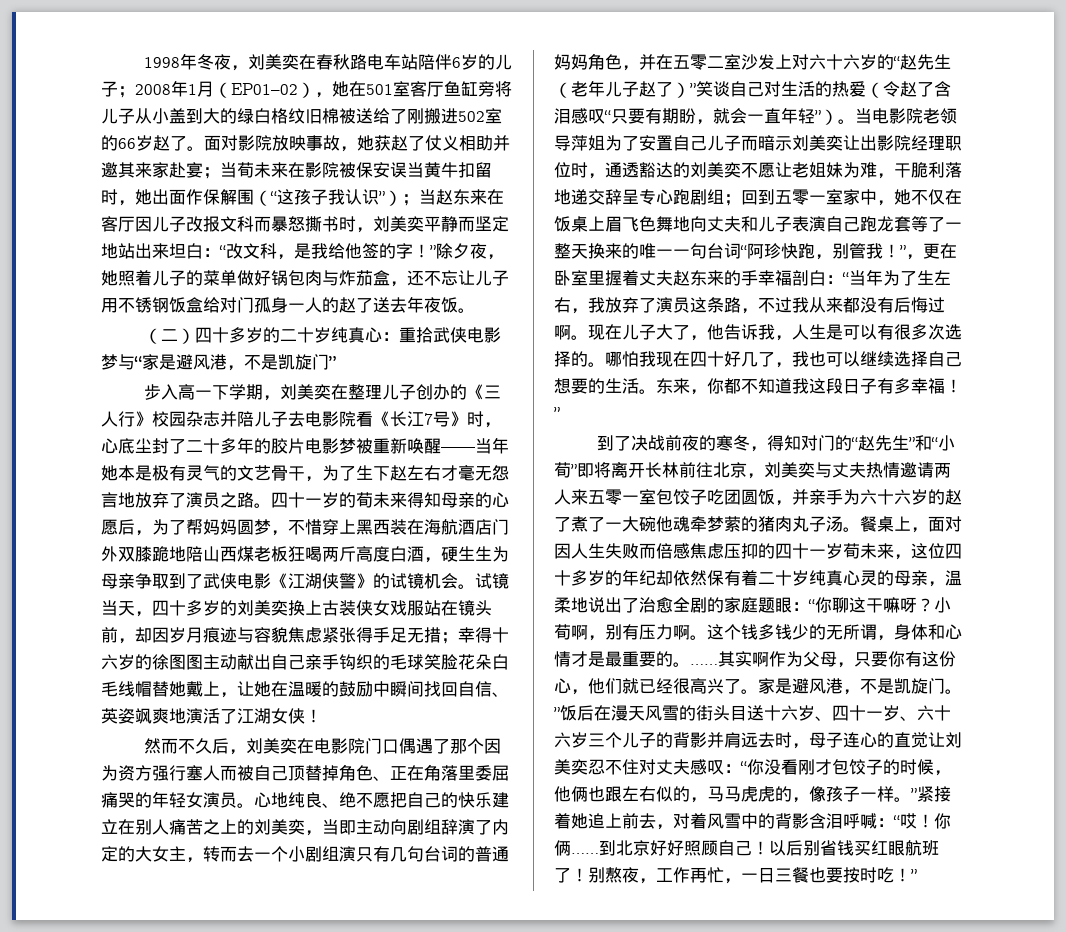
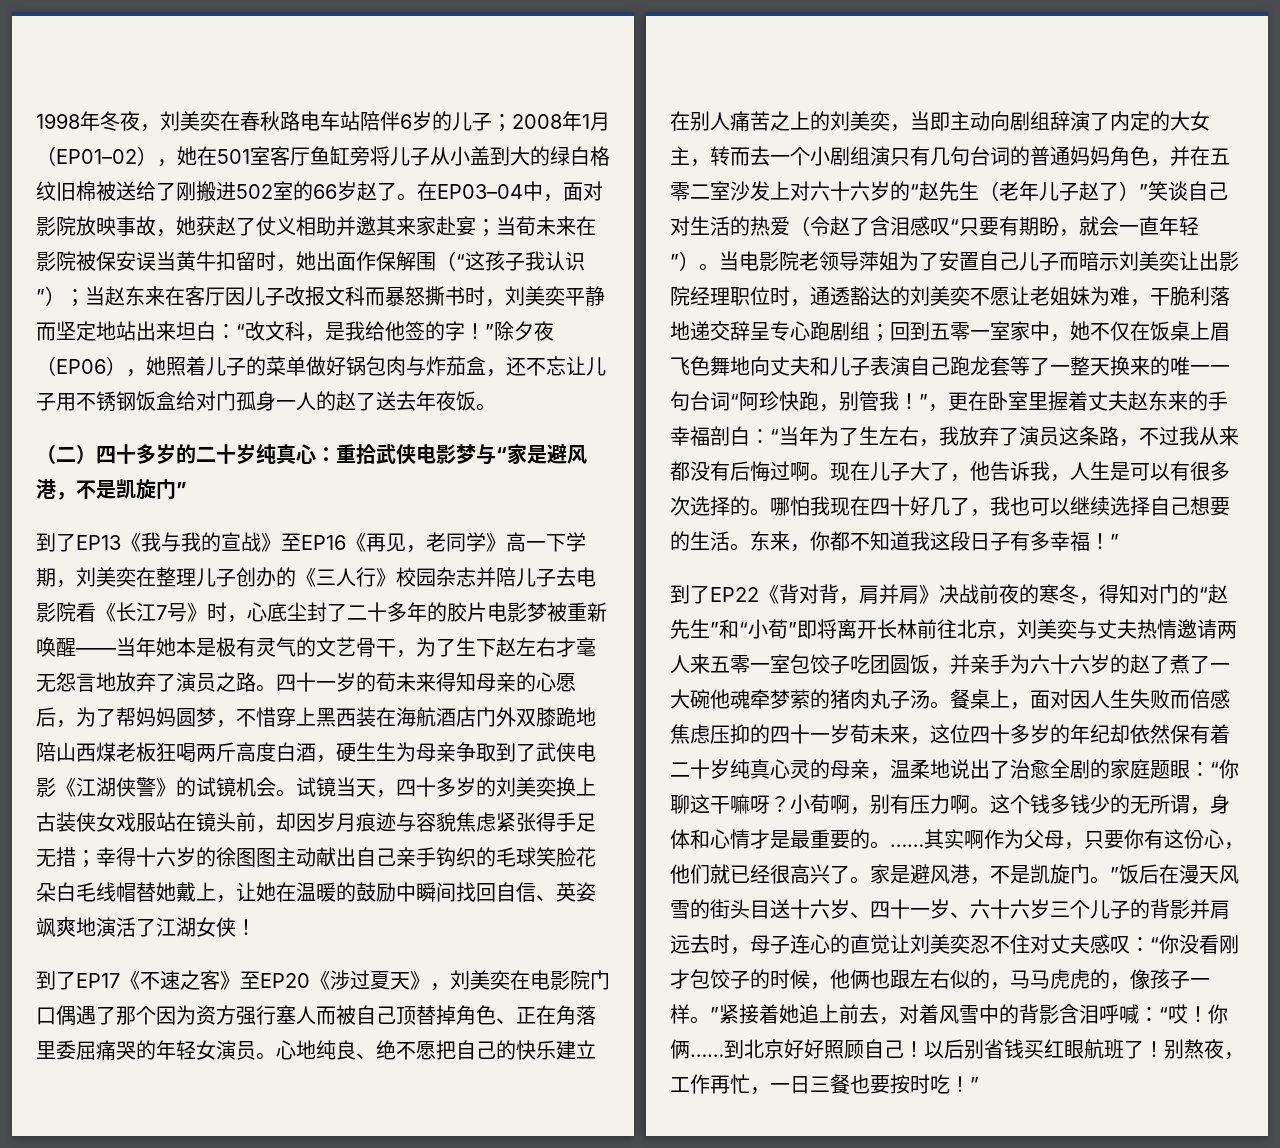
- 面对影院放映事故，她获赵了仗义相助并邀其来家赴宴；
+ 在EP03–04中，面对影院放映事故，她获赵了仗义相助并邀其来家赴宴；
- “改文科，是我给他签的字！”除夕夜，她照着儿子的菜单做好锅包肉与炸茄盒，还不忘让儿子用不锈钢饭盒给对门孤身一人的赵了送去年夜饭。
+ “改文科，是我给他签的字！”除夕夜（EP06），她照着儿子的菜单做好锅包肉与炸茄盒，还不忘让儿子用不锈钢饭盒给对门孤身一人的赵了送去年夜饭。
- 步入高一下学期，刘美奕在整理儿子创办的《三人行》校园杂志并陪儿子去电影院看《长江7号》时，心底尘封了二十多年的胶片电影梦被重新唤醒——当年她本是极有灵气的文艺骨干，为了生下赵左右才毫无怨言地放弃了演员之路。
+ 到了EP13《我与我的宣战》至EP16《再见，老同学》高一下学期，刘美奕在整理儿子创办的《三人行》校园杂志并陪儿子去电影院看《长江7号》时，心底尘封了二十多年的胶片电影梦被重新唤醒——当年她本是极有灵气的文艺骨干，为了生下赵左右才毫无怨言地放弃了演员之路。
- 然而不久后，刘美奕在电影院门口偶遇了那个因为资方强行塞人而被自己顶替掉角色、正在角落里委屈痛哭的年轻女演员。
+ 到了EP17《不速之客》至EP20《涉过夏天》，刘美奕在电影院门口偶遇了那个因为资方强行塞人而被自己顶替掉角色、正在角落里委屈痛哭的年轻女演员。
- 到了决战前夜的寒冬，得知对门的“赵先生”和“小荀”即将离开长林前往北京，刘美奕与丈夫热情邀请两人来五零一室包饺子吃团圆饭，并亲手为六十六岁的赵了煮了一大碗他魂牵梦萦的猪肉丸子汤。
+ 到了EP22《背对背，肩并肩》决战前夜的寒冬，得知对门的“赵先生”和“小荀”即将离开长林前往北京，刘美奕与丈夫热情邀请两人来五零一室包饺子吃团圆饭，并亲手为六十六岁的赵了煮了一大碗他魂牵梦萦的猪肉丸子汤。

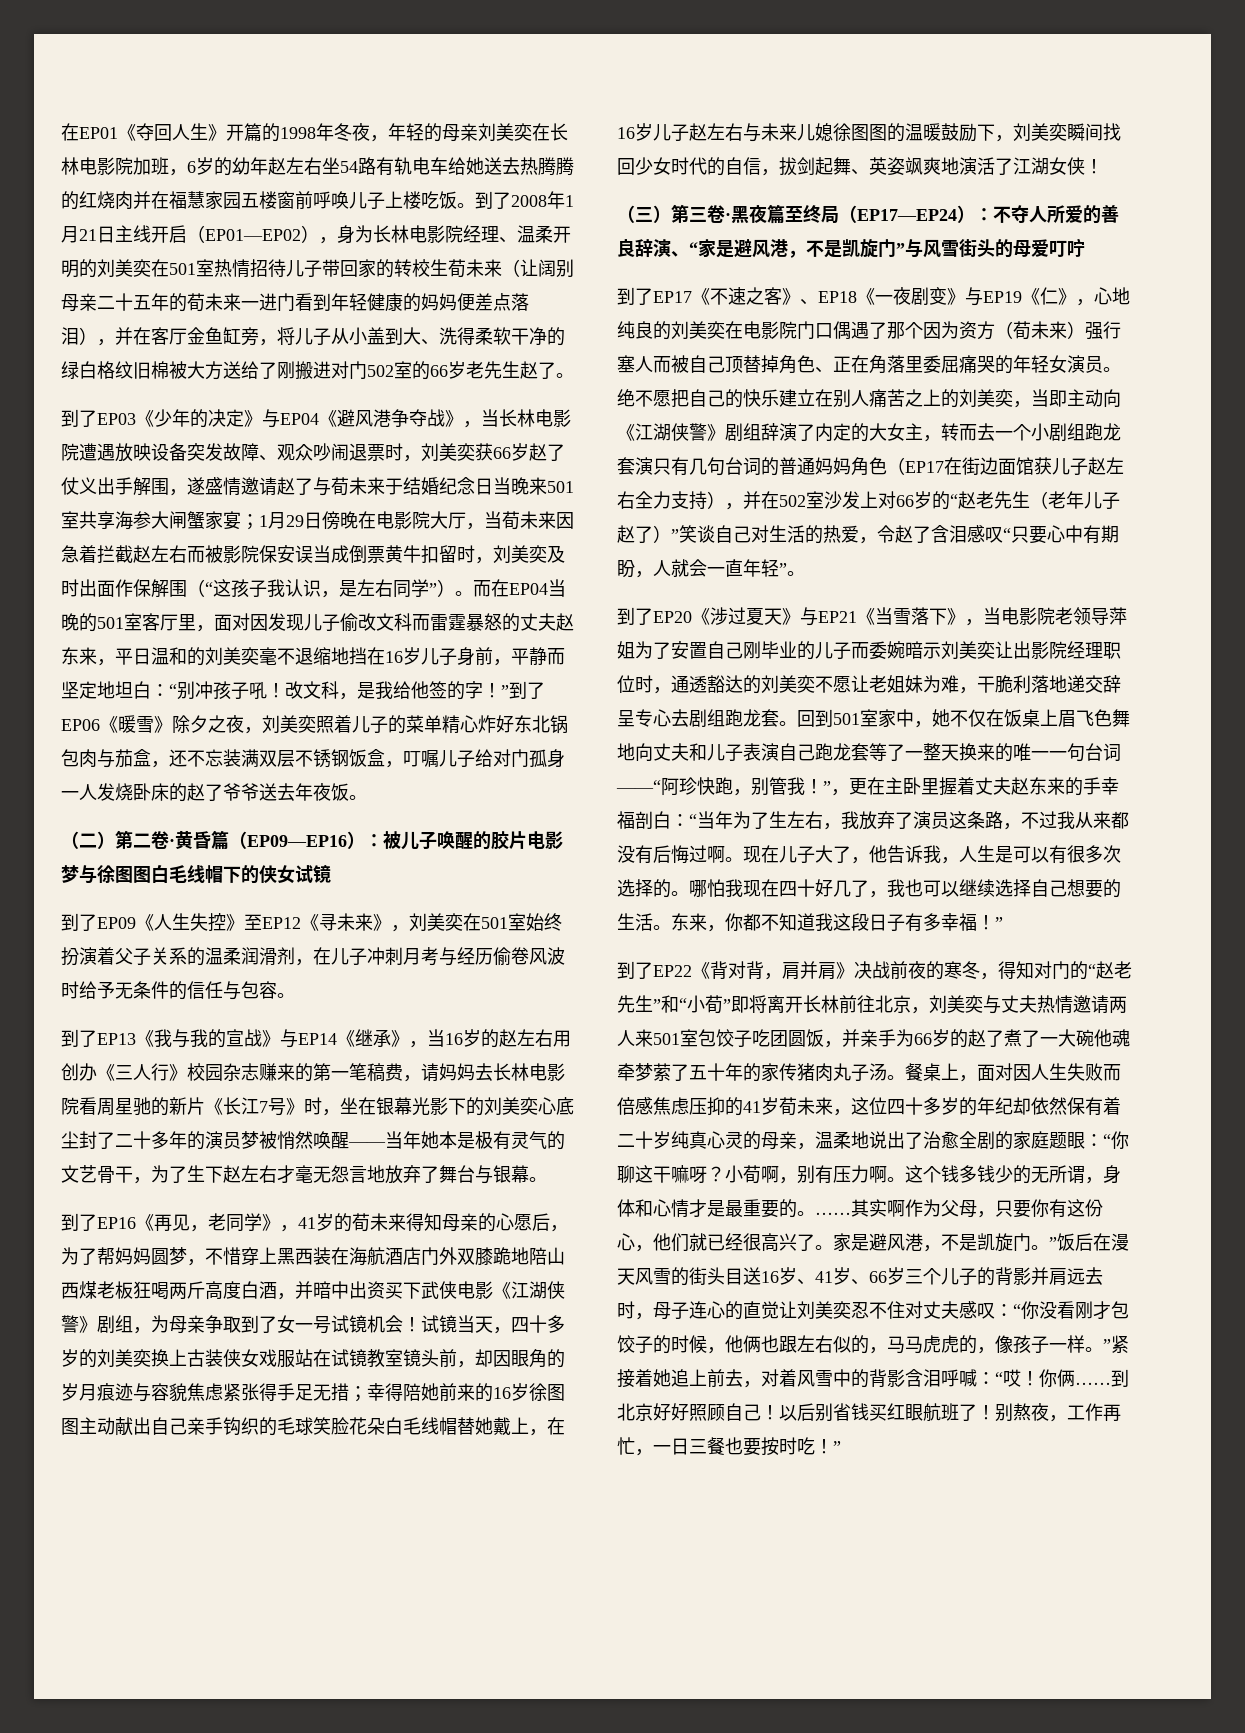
- 1998年冬夜，刘美奕在春秋路电车站陪伴6岁的儿子；2008年1月（EP01–02），她在501室客厅鱼缸旁将儿子从小盖到大的绿白格纹旧棉被送给了刚搬进502室的66岁赵了。在EP03–04中，面对影院放映事故，她获赵了仗义相助并邀其来家赴宴；当荀未来在影院被保安误当黄牛扣留时，她出面作保解围（“这孩子我认识”）；当赵东来在客厅因儿子改报文科而暴怒撕书时，刘美奕平静而坚定地站出来坦白：“改文科，是我给他签的字！”除夕夜（EP06），她照着儿子的菜单做好锅包肉与炸茄盒，还不忘让儿子用不锈钢饭盒给对门孤身一人的赵了送去年夜饭。
+ 在EP01《夺回人生》开篇的1998年冬夜，年轻的母亲刘美奕在长林电影院加班，6岁的幼年赵左右坐54路有轨电车给她送去热腾腾的红烧肉并在福慧家园五楼窗前呼唤儿子上楼吃饭。到了2008年1月21日主线开启（EP01—EP02），身为长林电影院经理、温柔开明的刘美奕在501室热情招待儿子带回家的转校生荀未来（让阔别母亲二十五年的荀未来一进门看到年轻健康的妈妈便差点落泪），并在客厅金鱼缸旁，将儿子从小盖到大、洗得柔软干净的绿白格纹旧棉被大方送给了刚搬进对门502室的66岁老先生赵了。
+ 到了EP03《少年的决定》与EP04《避风港争夺战》，当长林电影院遭遇放映设备突发故障、观众吵闹退票时，刘美奕获66岁赵了仗义出手解围，遂盛情邀请赵了与荀未来于结婚纪念日当晚来501室共享海参大闸蟹家宴；1月29日傍晚在电影院大厅，当荀未来因急着拦截赵左右而被影院保安误当成倒票黄牛扣留时，刘美奕及时出面作保解围（“这孩子我认识，是左右同学”）。而在EP04当晚的501室客厅里，面对因发现儿子偷改文科而雷霆暴怒的丈夫赵东来，平日温和的刘美奕毫不退缩地挡在16岁儿子身前，平静而坚定地坦白：“别冲孩子吼！改文科，是我给他签的字！”到了EP06《暖雪》除夕之夜，刘美奕照着儿子的菜单精心炸好东北锅包肉与茄盒，还不忘装满双层不锈钢饭盒，叮嘱儿子给对门孤身一人发烧卧床的赵了爷爷送去年夜饭。
- （二）四十多岁的二十岁纯真心：重拾武侠电影梦与“家是避风港，不是凯旋门”
+ （二）第二卷·黄昏篇（EP09—EP16）：被儿子唤醒的胶片电影梦与徐图图白毛线帽下的侠女试镜
+ 到了EP09《人生失控》至EP12《寻未来》，刘美奕在501室始终扮演着父子关系的温柔润滑剂，在儿子冲刺月考与经历偷卷风波时给予无条件的信任与包容。
- 到了EP13《我与我的宣战》至EP16《再见，老同学》高一下学期，刘美奕在整理儿子创办的《三人行》校园杂志并陪儿子去电影院看《长江7号》时，心底尘封了二十多年的胶片电影梦被重新唤醒——当年她本是极有灵气的文艺骨干，为了生下赵左右才毫无怨言地放弃了演员之路。四十一岁的荀未来得知母亲的心愿后，为了帮妈妈圆梦，不惜穿上黑西装在海航酒店门外双膝跪地陪山西煤老板狂喝两斤高度白酒，硬生生为母亲争取到了武侠电影《江湖侠警》的试镜机会。
+ 到了EP13《我与我的宣战》与EP14《继承》，当16岁的赵左右用创办《三人行》校园杂志赚来的第一笔稿费，请妈妈去长林电影院看周星驰的新片《长江7号》时，坐在银幕光影下的刘美奕心底尘封了二十多年的演员梦被悄然唤醒——当年她本是极有灵气的文艺骨干，为了生下赵左右才毫无怨言地放弃了舞台与银幕。
+ 到了EP16《再见，老同学》，41岁的荀未来得知母亲的心愿后，为了帮妈妈圆梦，不惜穿上黑西装在海航酒店门外双膝跪地陪山西煤老板狂喝两斤高度白酒，并暗中出资买下武侠电影《江湖侠警》剧组，为母亲争取到了女一号试镜机会！
- 试镜当天，四十多岁的刘美奕换上古装侠女戏服站在镜头前，却因岁月痕迹与容貌焦虑紧张得手足无措；幸得十六岁的徐图图主动献出自己亲手钩织的毛球笑脸花朵白毛线帽替她戴上，让她在温暖的鼓励中瞬间找回自信、英姿飒爽地演活了江湖女侠！
+ 试镜当天，四十多岁的刘美奕换上古装侠女戏服站在试镜教室镜头前，却因眼角的岁月痕迹与容貌焦虑紧张得手足无措；幸得陪她前来的16岁徐图图主动献出自己亲手钩织的毛球笑脸花朵白毛线帽替她戴上，在16岁儿子赵左右与未来儿媳徐图图的温暖鼓励下，刘美奕瞬间找回少女时代的自信，拔剑起舞、英姿飒爽地演活了江湖女侠！
+ （三）第三卷·黑夜篇至终局（EP17—EP24）：不夺人所爱的善良辞演、“家是避风港，不是凯旋门”与风雪街头的母爱叮咛
- 到了EP17《不速之客》至EP20《涉过夏天》，刘美奕在电影院门口偶遇了那个因为资方强行塞人而被自己顶替掉角色、正在角落里委屈痛哭的年轻女演员。
+ 到了EP17《不速之客》、EP18《一夜剧变》与EP19《仁》，心地纯良的刘美奕在电影院门口偶遇了那个因为资方（荀未来）强行塞人而被自己顶替掉角色、正在角落里委屈痛哭的年轻女演员。
- 心地纯良、绝不愿把自己的快乐建立在别人痛苦之上的刘美奕，当即主动向剧组辞演了内定的大女主，转而去一个小剧组演只有几句台词的普通妈妈角色，并在五零二室沙发上对六十六岁的“赵先生（老年儿子赵了）”笑谈自己对生活的热爱（令赵了含泪感叹“只要有期盼，就会一直年轻”）。当电影院老领导萍姐为了安置自己儿子而暗示刘美奕让出影院经理职位时，通透豁达的刘美奕不愿让老姐妹为难，干脆利落地递交辞呈专心跑剧组；回到五零一室家中，她不仅在饭桌上眉飞色舞地向丈夫和儿子表演自己跑龙套等了一整天换来的唯一一句台词“阿珍快跑，别管我！”，更在卧室里握着丈夫赵东来的手幸福剖白：
+ 绝不愿把自己的快乐建立在别人痛苦之上的刘美奕，当即主动向《江湖侠警》剧组辞演了内定的大女主，转而去一个小剧组跑龙套演只有几句台词的普通妈妈角色（EP17在街边面馆获儿子赵左右全力支持），并在502室沙发上对66岁的“赵老先生（老年儿子赵了）”笑谈自己对生活的热爱，令赵了含泪感叹“只要心中有期盼，人就会一直年轻”。
+ 到了EP20《涉过夏天》与EP21《当雪落下》，当电影院老领导萍姐为了安置自己刚毕业的儿子而委婉暗示刘美奕让出影院经理职位时，通透豁达的刘美奕不愿让老姐妹为难，干脆利落地递交辞呈专心去剧组跑龙套。回到501室家中，她不仅在饭桌上眉飞色舞地向丈夫和儿子表演自己跑龙套等了一整天换来的唯一一句台词——“阿珍快跑，别管我！”，更在主卧里握着丈夫赵东来的手幸福剖白：
- 到了EP22《背对背，肩并肩》决战前夜的寒冬，得知对门的“赵先生”和“小荀”即将离开长林前往北京，刘美奕与丈夫热情邀请两人来五零一室包饺子吃团圆饭，并亲手为六十六岁的赵了煮了一大碗他魂牵梦萦的猪肉丸子汤。
+ 到了EP22《背对背，肩并肩》决战前夜的寒冬，得知对门的“赵老先生”和“小荀”即将离开长林前往北京，刘美奕与丈夫热情邀请两人来501室包饺子吃团圆饭，并亲手为66岁的赵了煮了一大碗他魂牵梦萦了五十年的家传猪肉丸子汤。
- 餐桌上，面对因人生失败而倍感焦虑压抑的四十一岁荀未来，这位四十多岁的年纪却依然保有着二十岁纯真心灵的母亲，温柔地说出了治愈全剧的家庭题眼：“你聊这干嘛呀？
+ 餐桌上，面对因人生失败而倍感焦虑压抑的41岁荀未来，这位四十多岁的年纪却依然保有着二十岁纯真心灵的母亲，温柔地说出了治愈全剧的家庭题眼：“你聊这干嘛呀？
- 家是避风港，不是凯旋门。”饭后在漫天风雪的街头目送十六岁、四十一岁、六十六岁三个儿子的背影并肩远去时，母子连心的直觉让刘美奕忍不住对丈夫感叹：
+ 家是避风港，不是凯旋门。”饭后在漫天风雪的街头目送16岁、41岁、66岁三个儿子的背影并肩远去时，母子连心的直觉让刘美奕忍不住对丈夫感叹：

